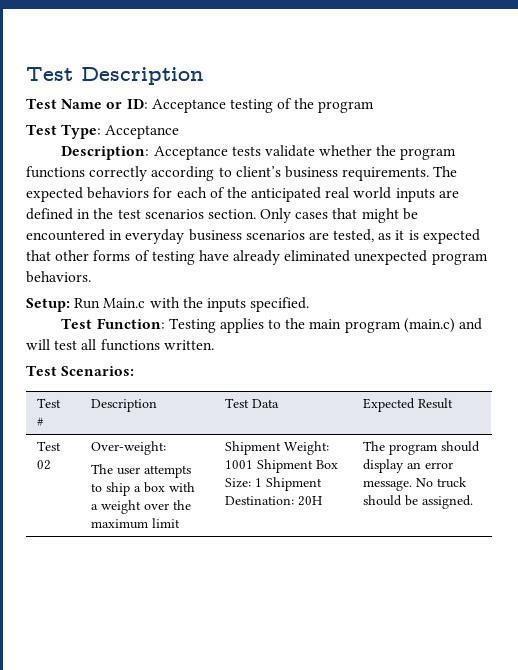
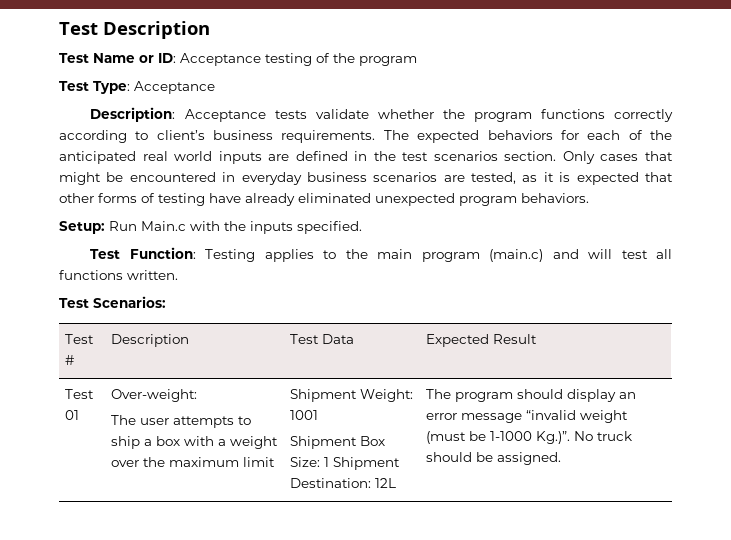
- Test 02
+ Test 01
- Shipment Weight: 1001 Shipment Box Size: 1 Shipment Destination: 20H
+ Shipment Weight: 1001
+ Shipment Box Size: 1 Shipment Destination: 12L
- The program should display an error message. No truck should be assigned.
+ The program should display an error message “invalid weight (must be 1-1000 Kg.)”. No truck should be assigned.

